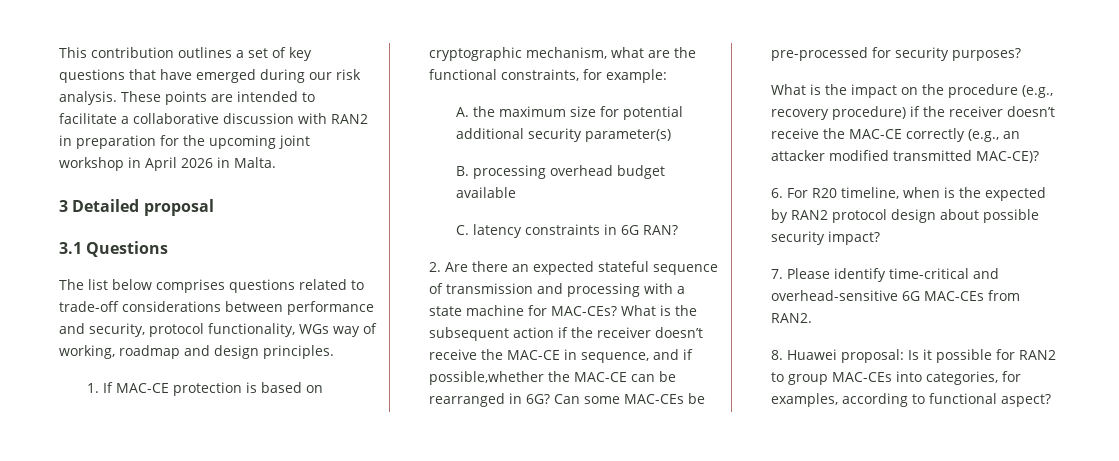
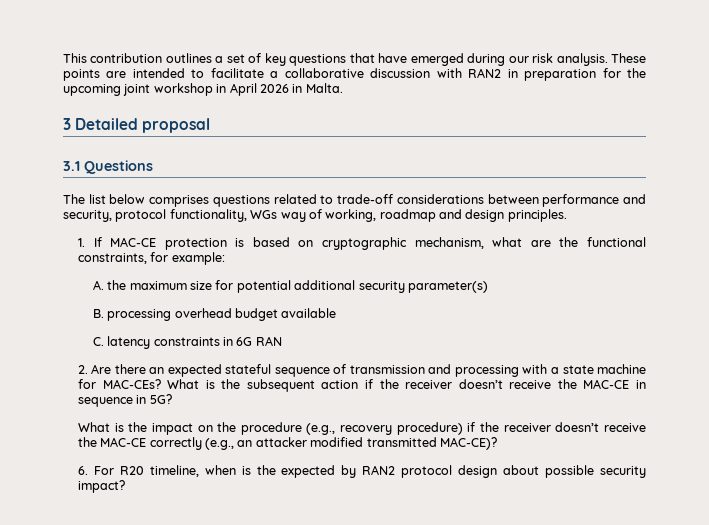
- C. latency constraints in 6G RAN?
+ C. latency constraints in 6G RAN
- What is the subsequent action if the receiver doesn’t receive the MAC-CE in sequence, and if possible,whether the MAC-CE can be rearranged in 6G? Can some MAC-CEs be pre-processed for security purposes?
+ What is the subsequent action if the receiver doesn’t receive the MAC-CE in sequence in 5G?
- 7. Please identify time-critical and overhead-sensitive 6G MAC-CEs from RAN2.
- 8. Huawei proposal: Is it possible for RAN2 to group MAC-CEs into categories, for examples, according to functional aspect?

